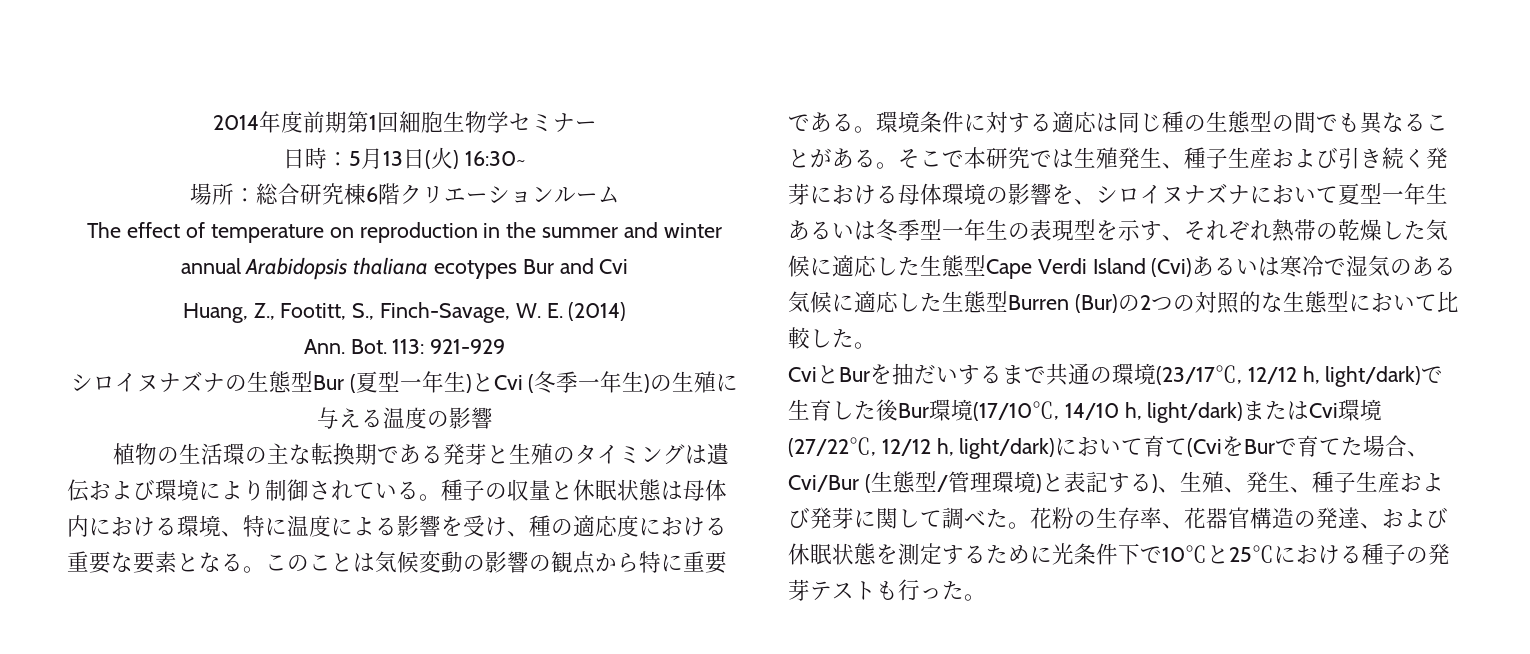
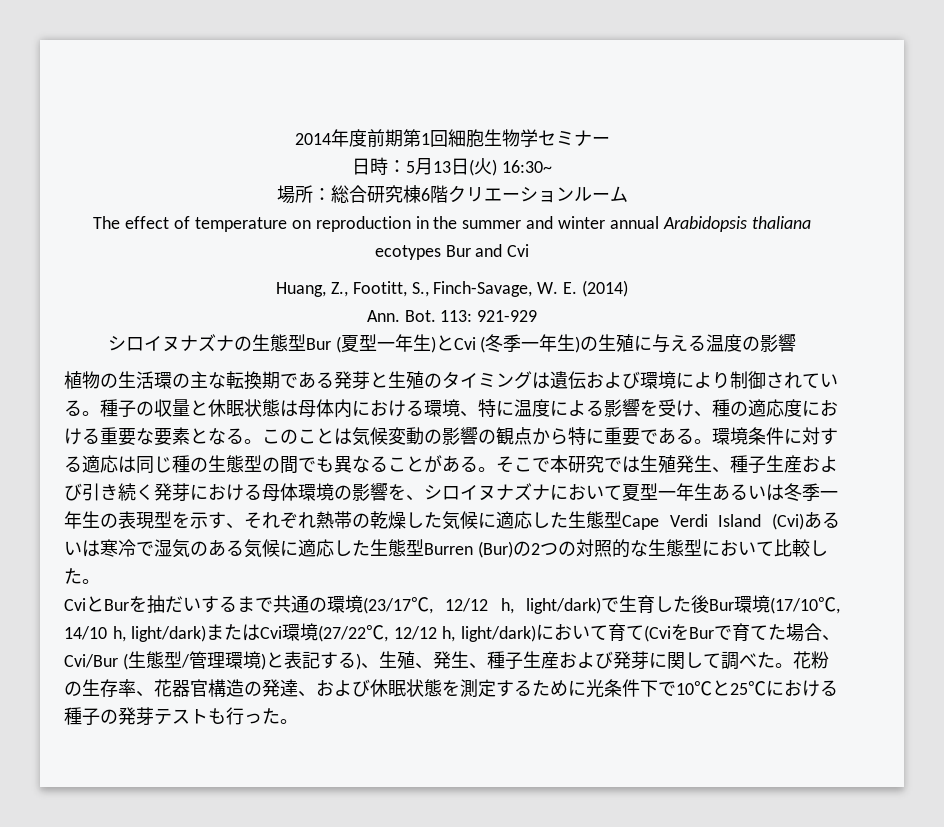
- そこで本研究では生殖発生、種子生産および引き続く発芽における母体環境の影響を、シロイヌナズナにおいて夏型一年生あるいは冬季型一年生の表現型を示す、それぞれ熱帯の乾燥した気候に適応した生態型Cape Verdi Island (Cvi)あるいは寒冷で湿気のある気候に適応した生態型Burren (Bur)の2つの対照的な生態型において比較した。
+ そこで本研究では生殖発生、種子生産および引き続く発芽における母体環境の影響を、シロイヌナズナにおいて夏型一年生あるいは冬季一年生の表現型を示す、それぞれ熱帯の乾燥した気候に適応した生態型Cape Verdi Island (Cvi)あるいは寒冷で湿気のある気候に適応した生態型Burren (Bur)の2つの対照的な生態型において比較した。

